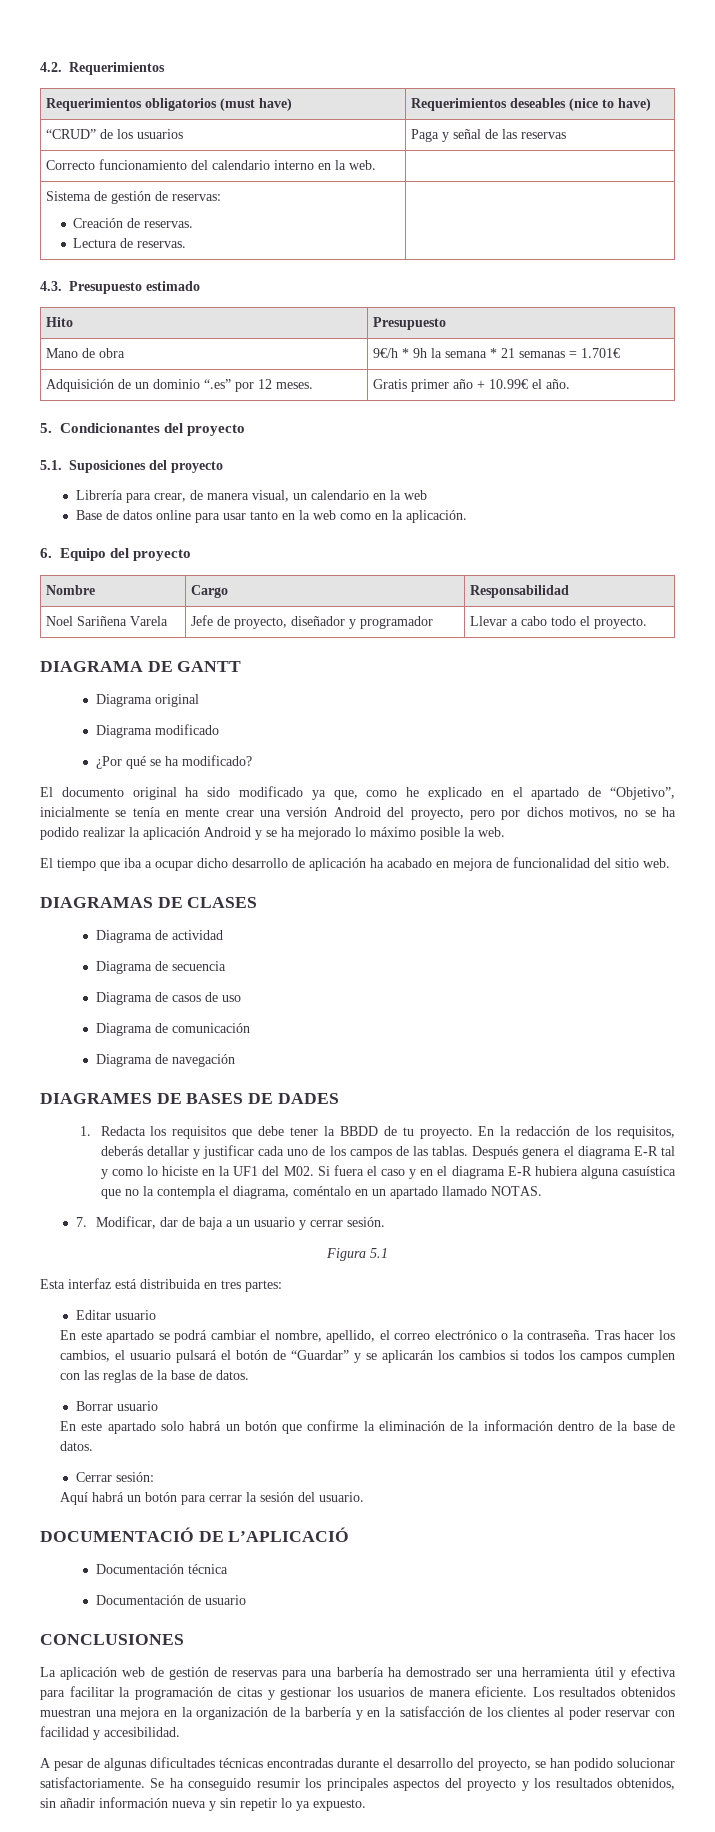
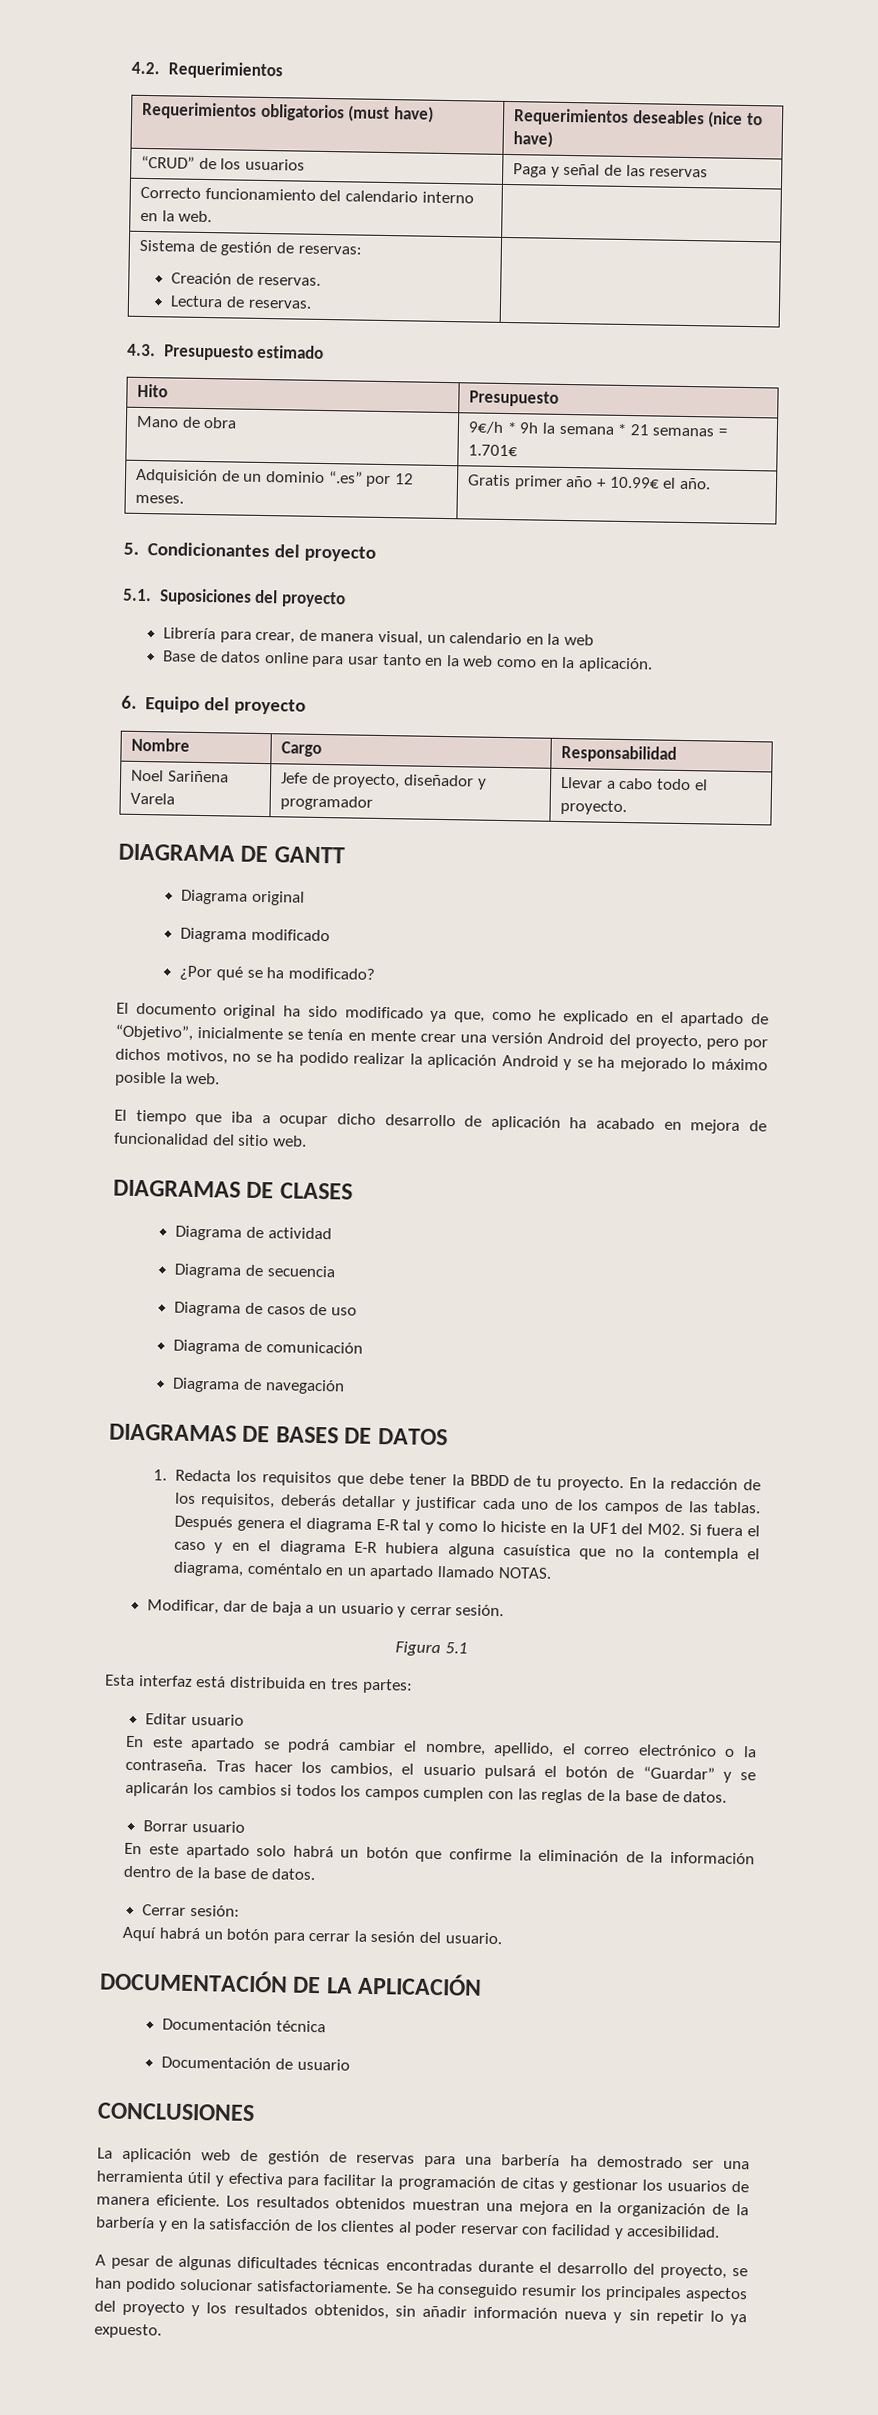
- DIAGRAMES DE BASES DE DADES
+ DIAGRAMAS DE BASES DE DATOS
- 7. Modificar, dar de baja a un usuario y cerrar sesión.
+ Modificar, dar de baja a un usuario y cerrar sesión.
- DOCUMENTACIÓ DE L’APLICACIÓ
+ DOCUMENTACIÓN DE LA APLICACIÓN

